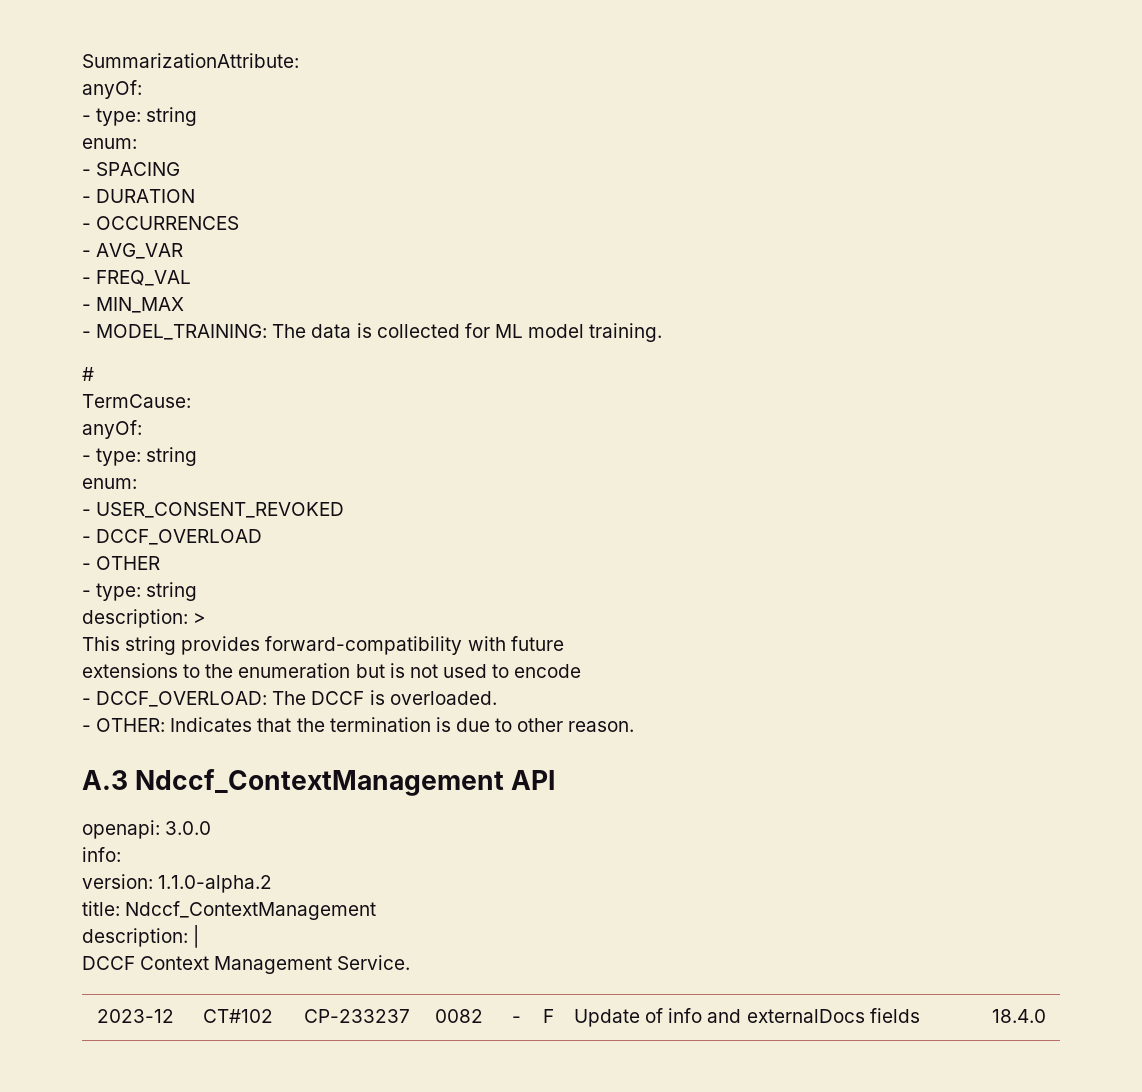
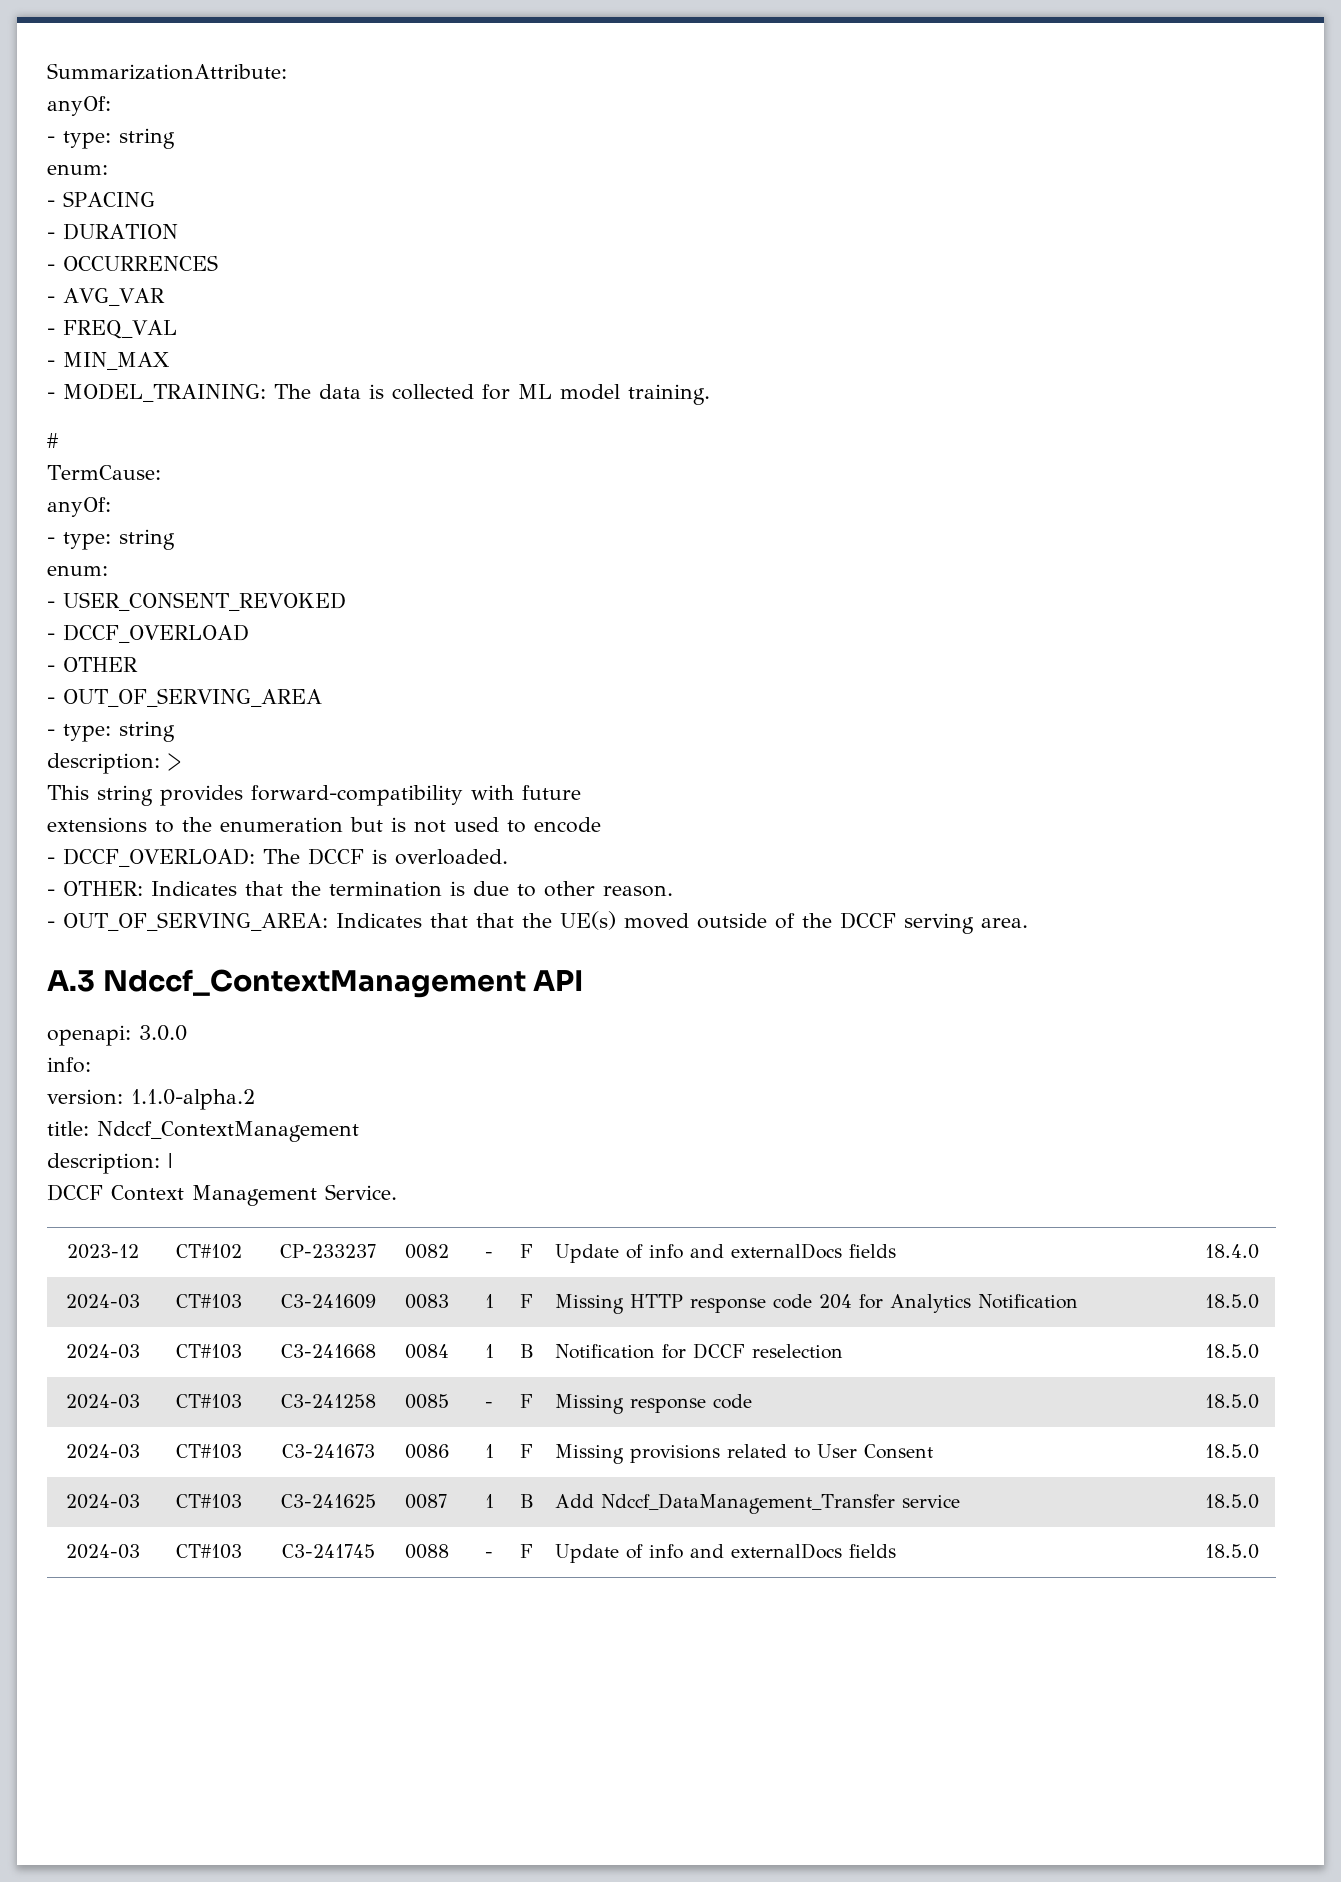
+ - OUT_OF_SERVING_AREA
+ - OUT_OF_SERVING_AREA: Indicates that that the UE(s) moved outside of the DCCF serving area.
+ 2024-03 | CT#103 | C3-241609 | 0083 | 1 | F | Missing HTTP response code 204 for Analytics Notification | 18.5.0
+ 2024-03 | CT#103 | C3-241668 | 0084 | 1 | B | Notification for DCCF reselection | 18.5.0
+ 2024-03 | CT#103 | C3-241258 | 0085 | - | F | Missing response code | 18.5.0
+ 2024-03 | CT#103 | C3-241673 | 0086 | 1 | F | Missing provisions related to User Consent | 18.5.0
+ 2024-03 | CT#103 | C3-241625 | 0087 | 1 | B | Add Ndccf_DataManagement_Transfer service | 18.5.0
+ 2024-03 | CT#103 | C3-241745 | 0088 | - | F | Update of info and externalDocs fields | 18.5.0

